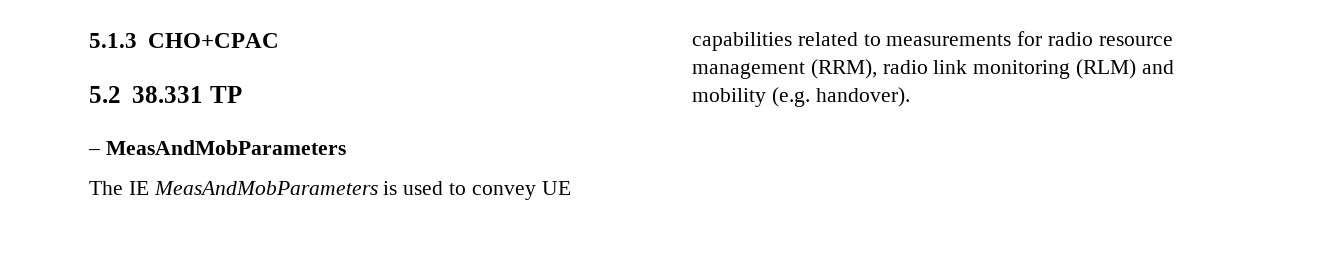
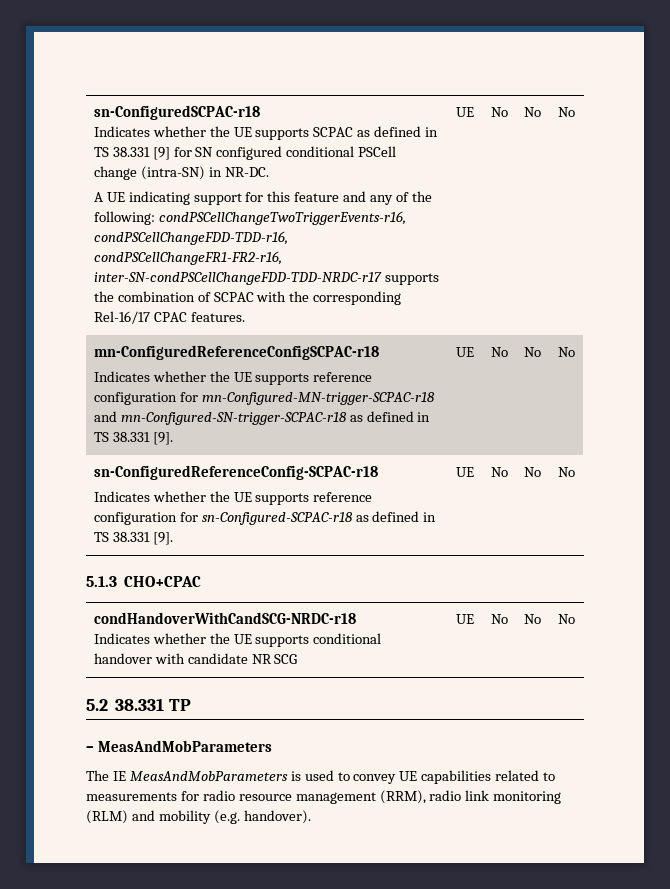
+ sn-ConfiguredSCPAC-r18
+ Indicates whether the UE supports SCPAC as defined in TS 38.331 [9] for SN configured conditional PSCell change (intra-SN) in NR-DC.
+ A UE indicating support for this feature and any of the following: condPSCellChangeTwoTriggerEvents-r16, condPSCellChangeFDD-TDD-r16, condPSCellChangeFR1-FR2-r16, inter-SN-condPSCellChangeFDD-TDD-NRDC-r17 supports the combination of SCPAC with the corresponding Rel-16/17 CPAC features. | UE | No | No | No
+ mn-ConfiguredReferenceConfigSCPAC-r18
+ Indicates whether the UE supports reference configuration for mn-Configured-MN-trigger-SCPAC-r18 and mn-Configured-SN-trigger-SCPAC-r18 as defined in TS 38.331 [9]. | UE | No | No | No
+ sn-ConfiguredReferenceConfig-SCPAC-r18
+ Indicates whether the UE supports reference configuration for sn-Configured-SCPAC-r18 as defined in TS 38.331 [9]. | UE | No | No | No
  5.1.3 CHO+CPAC
+ condHandoverWithCandSCG-NRDC-r18
+ Indicates whether the UE supports conditional handover with candidate NR SCG | UE | No | No | No

